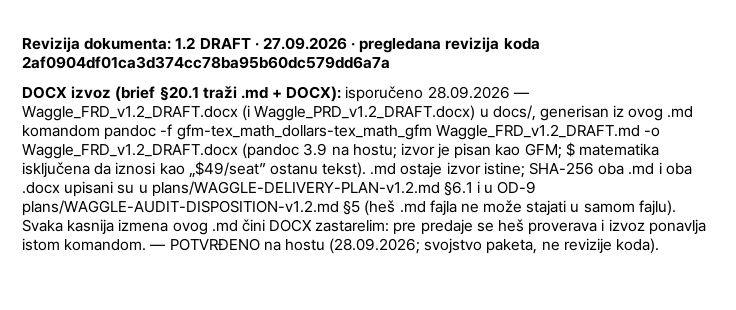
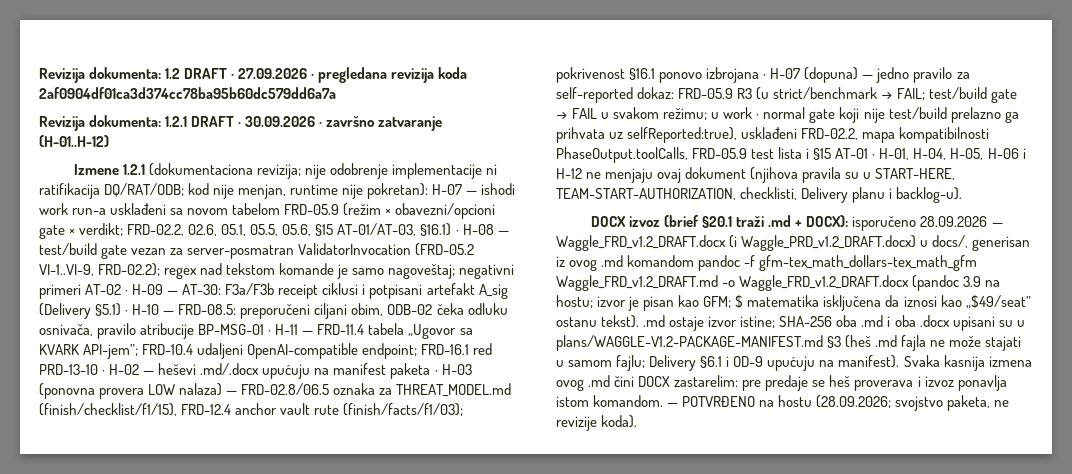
+ Revizija dokumenta: 1.2.1 DRAFT · 30.09.2026 · završno zatvaranje (H-01..H-12)
+ Izmene 1.2.1 (dokumentaciona revizija; nije odobrenje implementacije ni ratifikacija DQ/RAT/ODB; kod nije menjan, runtime nije pokretan): H-07 — ishodi work run-a usklađeni sa novom tabelom FRD-05.9 (režim × obavezni/opcioni gate × verdikt; FRD-02.2, 02.6, 05.1, 05.5, 05.6, §15 AT-01/AT-03, §16.1) · H-08 — test/build gate vezan za server-posmatran ValidatorInvocation (FRD-05.2 VI-1..VI-9, FRD-02.2); regex nad tekstom komande je samo nagoveštaj; negativni primeri AT-02 · H-09 — AT-30: F3a/F3b receipt ciklusi i potpisani artefakt A_sig (Delivery §5.1) · H-10 — FRD-08.5: preporučeni ciljani obim, ODB-02 čeka odluku osnivača, pravilo atribucije BP-MSG-01 · H-11 — FRD-11.4 tabela „Ugovor sa KVARK API-jem”; FRD-10.4 udaljeni OpenAI-compatible endpoint; FRD-16.1 red PRD-13-10 · H-02 — heševi .md/.docx upućuju na manifest paketa · H-03 (ponovna provera LOW nalaza) — FRD-02.8/06.5 oznaka za THREAT_MODEL.md (finish/checklist/f1/15), FRD-12.4 anchor vault rute (finish/facts/f1/03); pokrivenost §16.1 ponovo izbrojana · H-07 (dopuna) — jedno pravilo za self-reported dokaz: FRD-05.9 R3 (u strict/benchmark → FAIL; test/build gate → FAIL u svakom režimu; u work · normal gate koji nije test/build prelazno ga prihvata uz selfReported:true), usklađeni FRD-02.2, mapa kompatibilnosti PhaseOutput.toolCalls, FRD-05.9 test lista i §15 AT-01 · H-01, H-04, H-05, H-06 i H-12 ne menjaju ovaj dokument (njihova pravila su u START-HERE, TEAM-START-AUTHORIZATION, checklisti, Delivery planu i backlog-u).
- SHA-256 oba .md i oba .docx upisani su u plans/WAGGLE-DELIVERY-PLAN-v1.2.md §6.1 i u OD-9 plans/WAGGLE-AUDIT-DISPOSITION-v1.2.md §5 (heš .md fajla ne može stajati u samom fajlu).
+ SHA-256 oba .md i oba .docx upisani su u plans/WAGGLE-V1.2-PACKAGE-MANIFEST.md §3 (heš .md fajla ne može stajati u samom fajlu; Delivery §6.1 i OD-9 upućuju na manifest).

